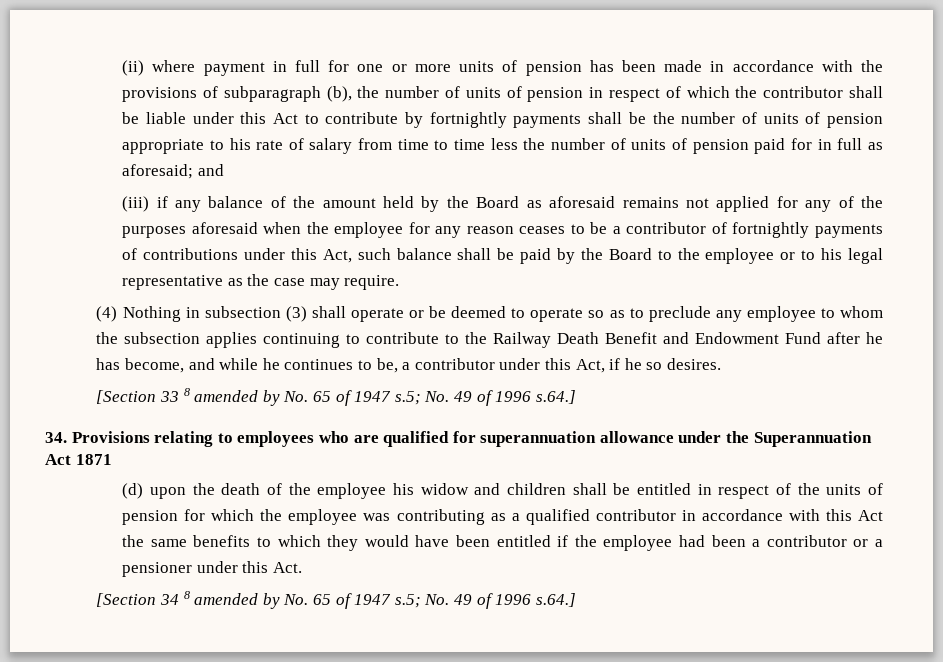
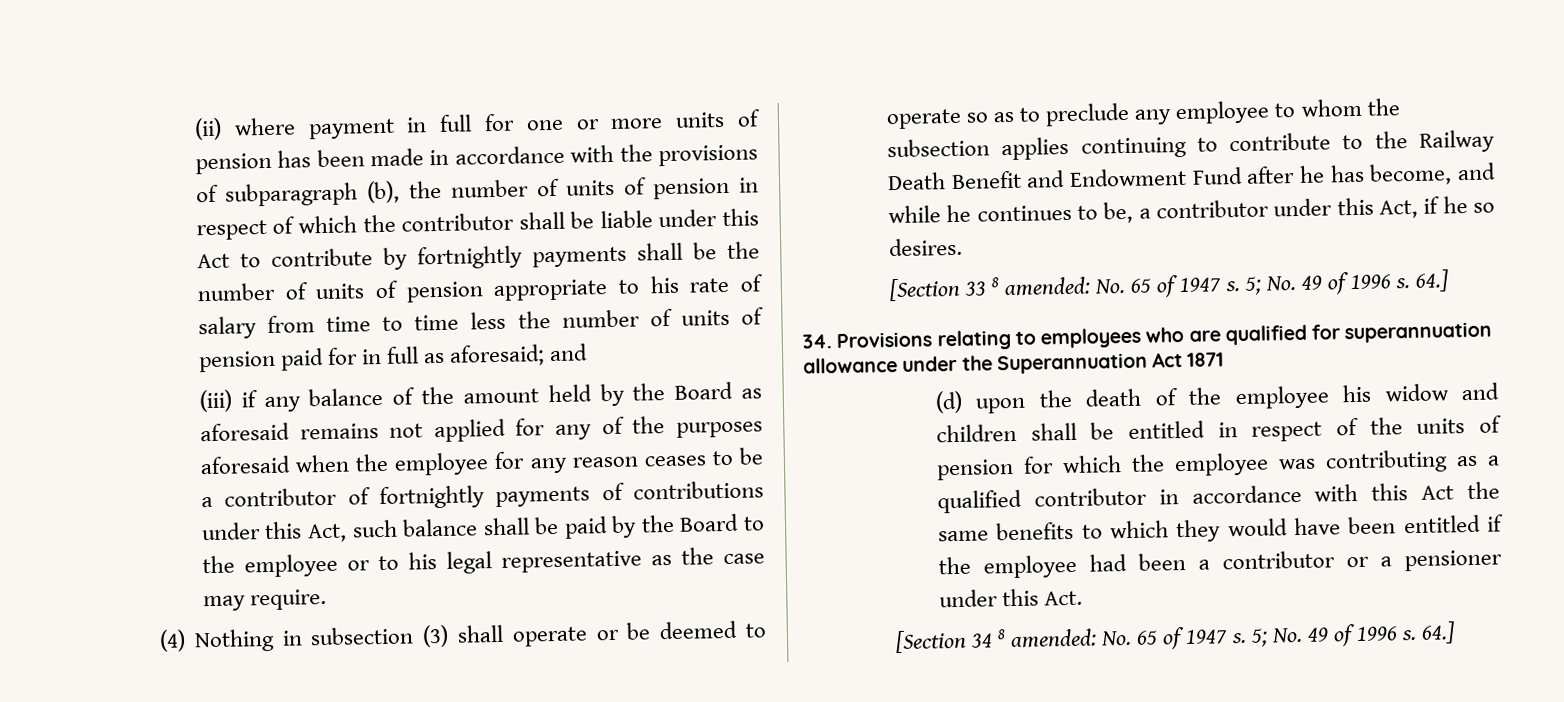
- [Section 33 8 amended by No. 65 of 1947 s.5; No. 49 of 1996 s.64.]
+ [Section 33 8 amended: No. 65 of 1947 s. 5; No. 49 of 1996 s. 64.]
- [Section 34 8 amended by No. 65 of 1947 s.5; No. 49 of 1996 s.64.]
+ [Section 34 8 amended: No. 65 of 1947 s. 5; No. 49 of 1996 s. 64.]

